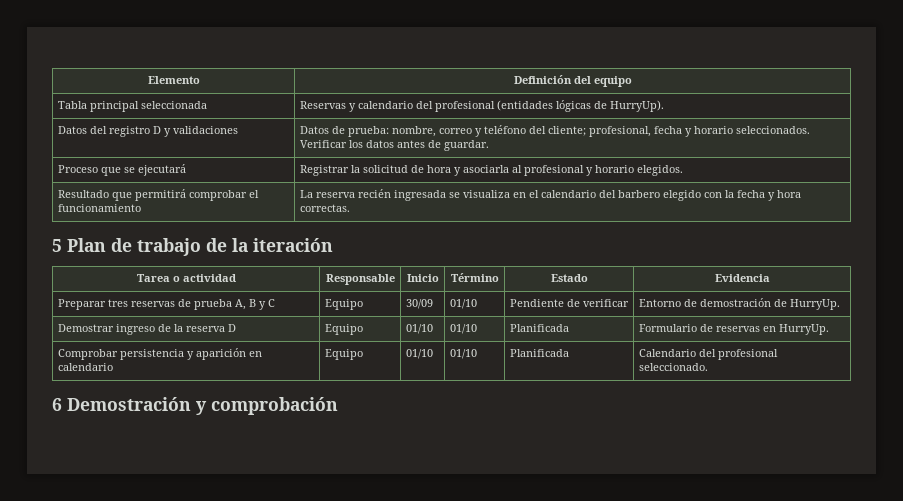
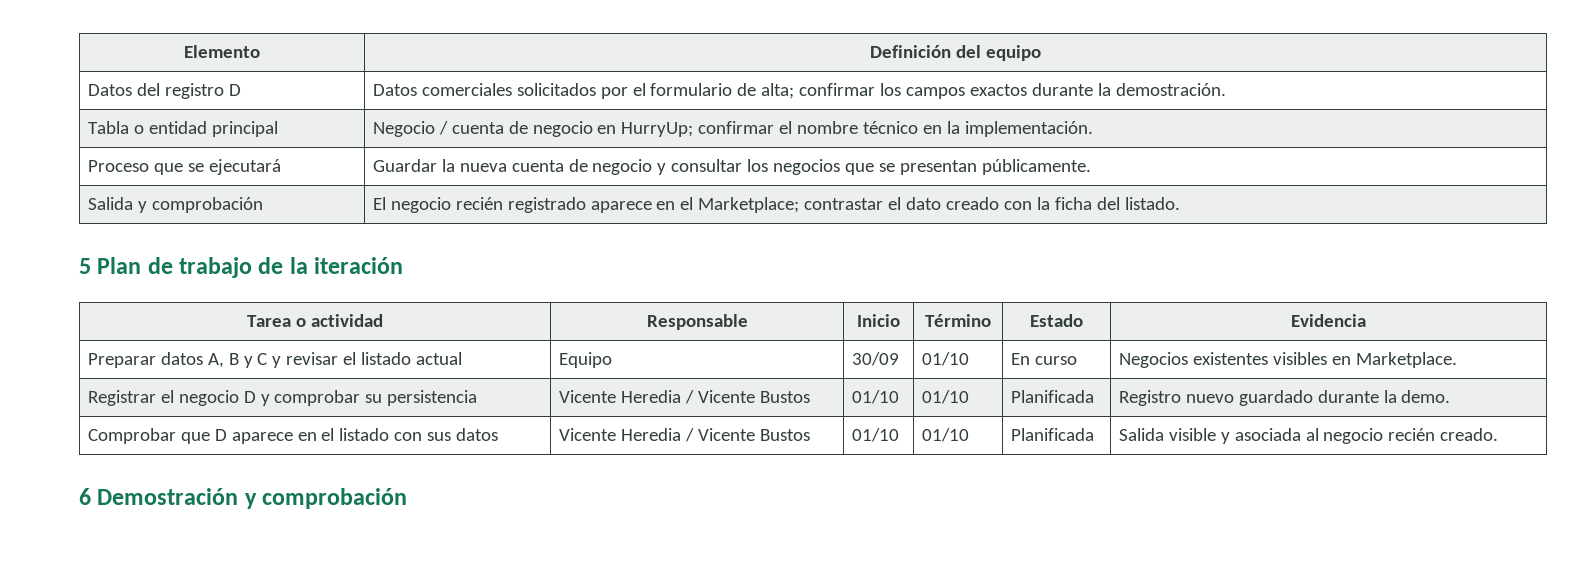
- Tabla principal seleccionada | Reservas y calendario del profesional (entidades lógicas de HurryUp).
- Datos del registro D y validaciones | Datos de prueba: nombre, correo y teléfono del cliente; profesional, fecha y horario seleccionados. Verificar los datos antes de guardar.
- Proceso que se ejecutará | Registrar la solicitud de hora y asociarla al profesional y horario elegidos.
- Resultado que permitirá comprobar el funcionamiento | La reserva recién ingresada se visualiza en el calendario del barbero elegido con la fecha y hora correctas.
+ Datos del registro D | Datos comerciales solicitados por el formulario de alta; confirmar los campos exactos durante la demostración.
+ Tabla o entidad principal | Negocio / cuenta de negocio en HurryUp; confirmar el nombre técnico en la implementación.
+ Proceso que se ejecutará | Guardar la nueva cuenta de negocio y consultar los negocios que se presentan públicamente.
+ Salida y comprobación | El negocio recién registrado aparece en el Marketplace; contrastar el dato creado con la ficha del listado.
- Preparar tres reservas de prueba A, B y C | Equipo | 30/09 | 01/10 | Pendiente de verificar | Entorno de demostración de HurryUp.
- Demostrar ingreso de la reserva D | Equipo | 01/10 | 01/10 | Planificada | Formulario de reservas en HurryUp.
- Comprobar persistencia y aparición en calendario | Equipo | 01/10 | 01/10 | Planificada | Calendario del profesional seleccionado.
+ Preparar datos A, B y C y revisar el listado actual | Equipo | 30/09 | 01/10 | En curso | Negocios existentes visibles en Marketplace.
+ Registrar el negocio D y comprobar su persistencia | Vicente Heredia / Vicente Bustos | 01/10 | 01/10 | Planificada | Registro nuevo guardado durante la demo.
+ Comprobar que D aparece en el listado con sus datos | Vicente Heredia / Vicente Bustos | 01/10 | 01/10 | Planificada | Salida visible y asociada al negocio recién creado.

